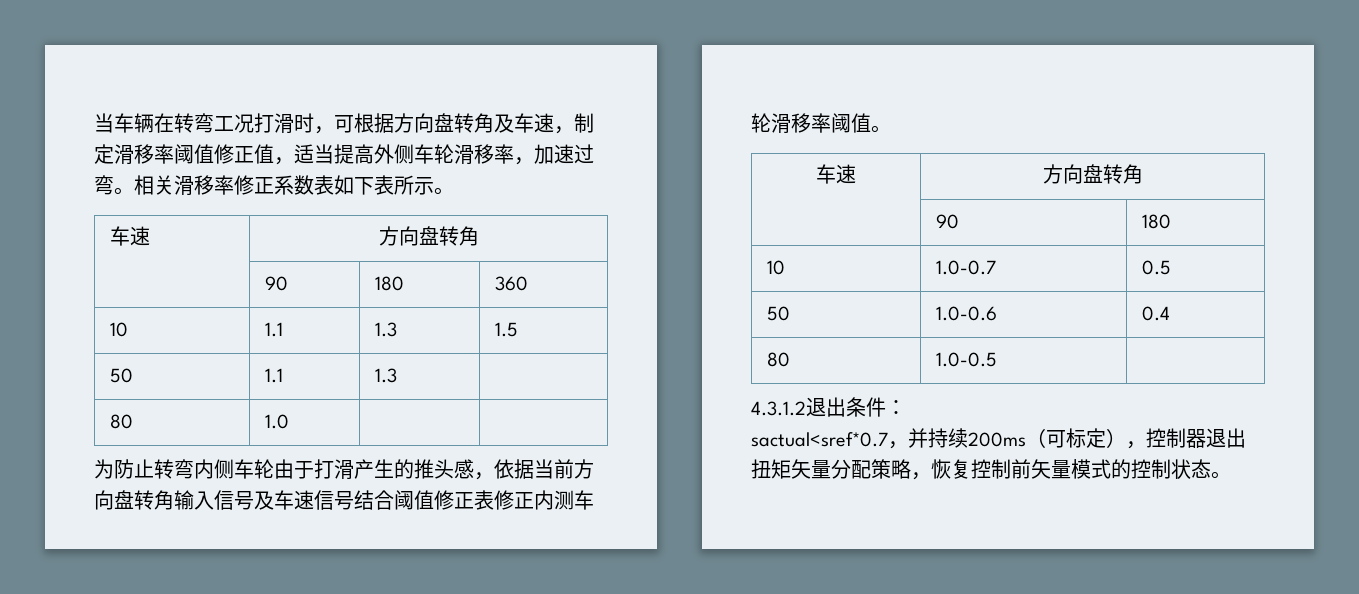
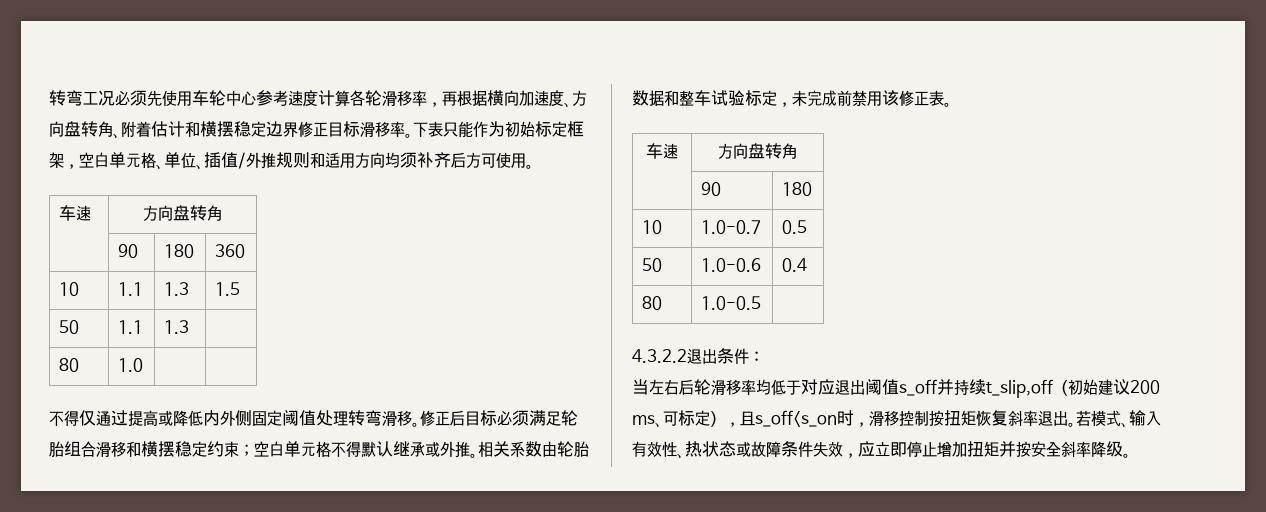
- 当车辆在转弯工况打滑时，可根据方向盘转角及车速，制定滑移率阈值修正值，适当提高外侧车轮滑移率，加速过弯。相关滑移率修正系数表如下表所示。
+ 转弯工况必须先使用车轮中心参考速度计算各轮滑移率，再根据横向加速度、方向盘转角、附着估计和横摆稳定边界修正目标滑移率。下表只能作为初始标定框架，空白单元格、单位、插值/外推规则和适用方向均须补齐后方可使用。
- 为防止转弯内侧车轮由于打滑产生的推头感，依据当前方向盘转角输入信号及车速信号结合阈值修正表修正内测车轮滑移率阈值。
+ 不得仅通过提高或降低内外侧固定阈值处理转弯滑移。修正后目标必须满足轮胎组合滑移和横摆稳定约束；空白单元格不得默认继承或外推。相关系数由轮胎数据和整车试验标定，未完成前禁用该修正表。
- 4.3.1.2退出条件：
+ 4.3.2.2退出条件：
- sactual<sref*0.7，并持续200ms（可标定），控制器退出扭矩矢量分配策略，恢复控制前矢量模式的控制状态。
+ 当左右后轮滑移率均低于对应退出阈值s_off并持续t_slip,off（初始建议200 ms、可标定），且s_off<s_on时，滑移控制按扭矩恢复斜率退出。若模式、输入有效性、热状态或故障条件失效，应立即停止增加扭矩并按安全斜率降级。

